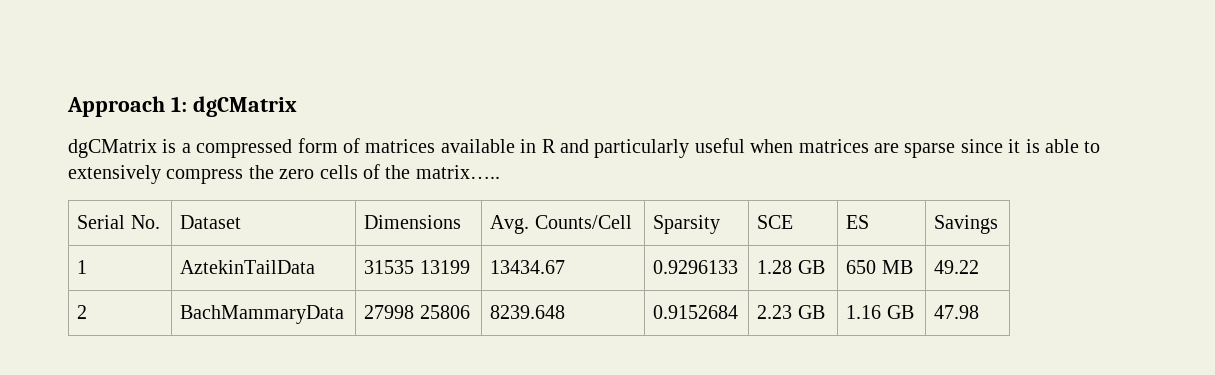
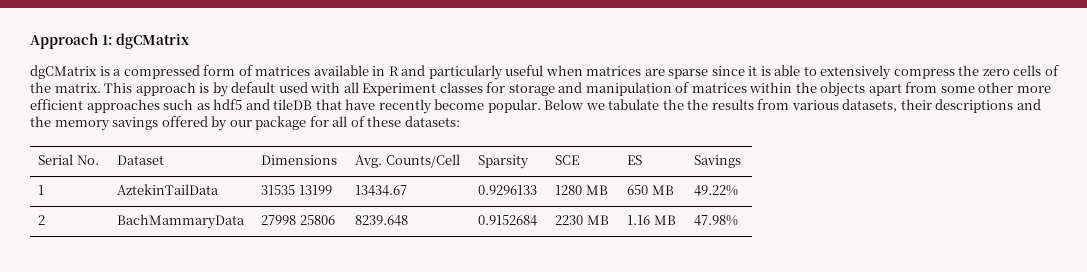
- dgCMatrix is a compressed form of matrices available in R and particularly useful when matrices are sparse since it is able to extensively compress the zero cells of the matrix…..
+ dgCMatrix is a compressed form of matrices available in R and particularly useful when matrices are sparse since it is able to extensively compress the zero cells of the matrix. This approach is by default used with all Experiment classes for storage and manipulation of matrices within the objects apart from some other more efficient approaches such as hdf5 and tileDB that have recently become popular. Below we tabulate the the results from various datasets, their descriptions and the memory savings offered by our package for all of these datasets:
- 1 | AztekinTailData | 31535 13199 | 13434.67 | 0.9296133 | 1.28 GB | 650 MB | 49.22
+ 1 | AztekinTailData | 31535 13199 | 13434.67 | 0.9296133 | 1280 MB | 650 MB | 49.22%
- 2 | BachMammaryData | 27998 25806 | 8239.648 | 0.9152684 | 2.23 GB | 1.16 GB | 47.98
+ 2 | BachMammaryData | 27998 25806 | 8239.648 | 0.9152684 | 2230 MB | 1.16 MB | 47.98%

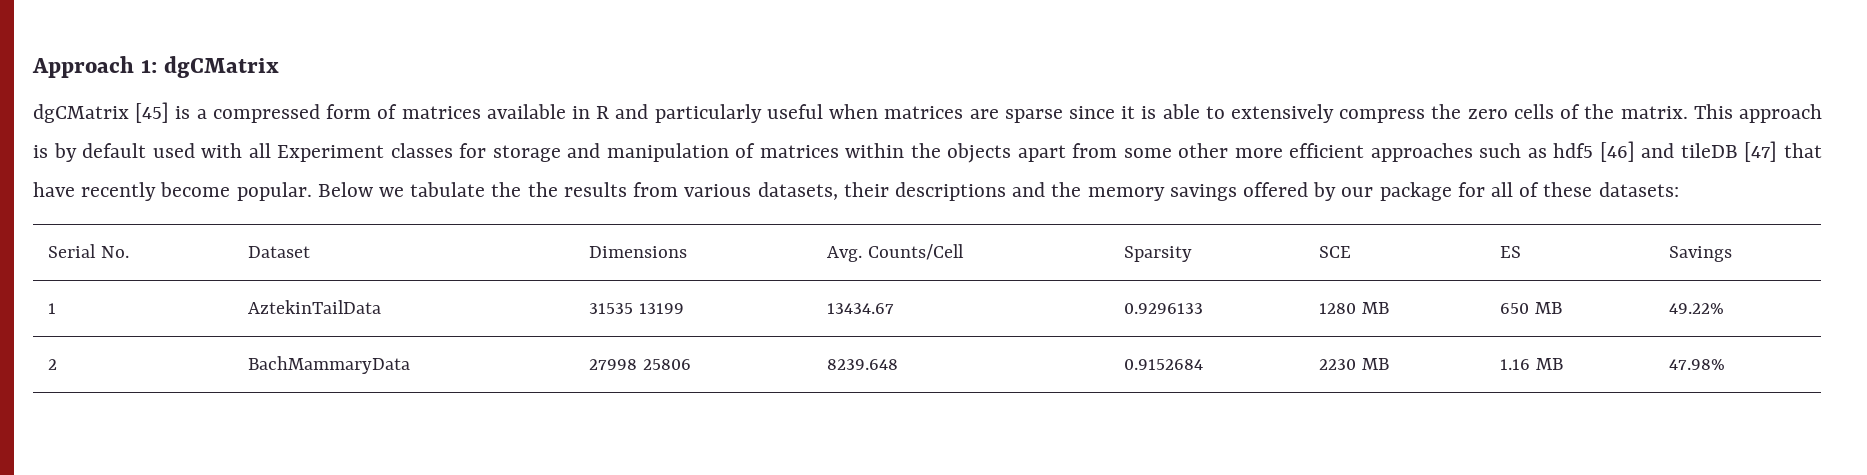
- dgCMatrix is a compressed form of matrices available in R and particularly useful when matrices are sparse since it is able to extensively compress the zero cells of the matrix.
+ dgCMatrix [45] is a compressed form of matrices available in R and particularly useful when matrices are sparse since it is able to extensively compress the zero cells of the matrix.
- This approach is by default used with all Experiment classes for storage and manipulation of matrices within the objects apart from some other more efficient approaches such as hdf5 and tileDB that have recently become popular.
+ This approach is by default used with all Experiment classes for storage and manipulation of matrices within the objects apart from some other more efficient approaches such as hdf5 [46] and tileDB [47] that have recently become popular.

